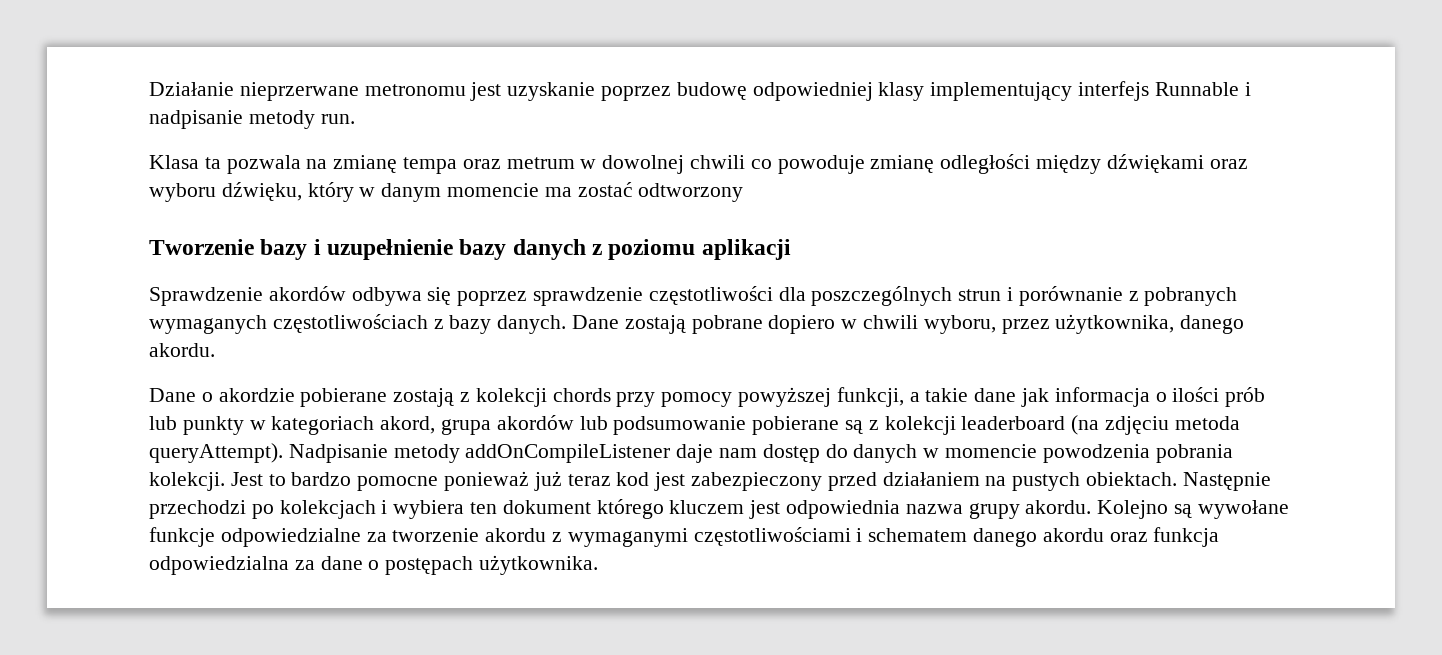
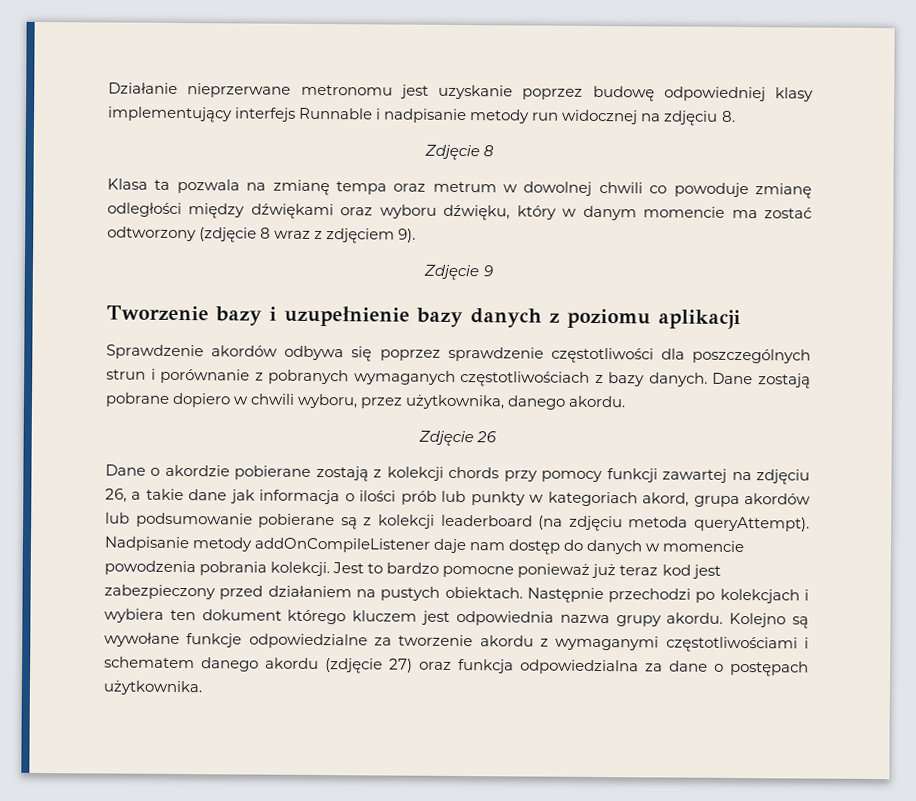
- Działanie nieprzerwane metronomu jest uzyskanie poprzez budowę odpowiedniej klasy implementujący interfejs Runnable i nadpisanie metody run.
+ Działanie nieprzerwane metronomu jest uzyskanie poprzez budowę odpowiedniej klasy implementujący interfejs Runnable i nadpisanie metody run widocznej na zdjęciu 8.
+ Zdjęcie 8
- Klasa ta pozwala na zmianę tempa oraz metrum w dowolnej chwili co powoduje zmianę odległości między dźwiękami oraz wyboru dźwięku, który w danym momencie ma zostać odtworzony
+ Klasa ta pozwala na zmianę tempa oraz metrum w dowolnej chwili co powoduje zmianę odległości między dźwiękami oraz wyboru dźwięku, który w danym momencie ma zostać odtworzony (zdjęcie 8 wraz z zdjęciem 9).
+ Zdjęcie 9
+ Zdjęcie 26
- Dane o akordzie pobierane zostają z kolekcji chords przy pomocy powyższej funkcji, a takie dane jak informacja o ilości prób lub punkty w kategoriach akord, grupa akordów lub podsumowanie pobierane są z kolekcji leaderboard (na zdjęciu metoda queryAttempt).
+ Dane o akordzie pobierane zostają z kolekcji chords przy pomocy funkcji zawartej na zdjęciu 26, a takie dane jak informacja o ilości prób lub punkty w kategoriach akord, grupa akordów lub podsumowanie pobierane są z kolekcji leaderboard (na zdjęciu metoda queryAttempt).
- Kolejno są wywołane funkcje odpowiedzialne za tworzenie akordu z wymaganymi częstotliwościami i schematem danego akordu oraz funkcja odpowiedzialna za dane o postępach użytkownika.
+ Kolejno są wywołane funkcje odpowiedzialne za tworzenie akordu z wymaganymi częstotliwościami i schematem danego akordu (zdjęcie 27) oraz funkcja odpowiedzialna za dane o postępach użytkownika.

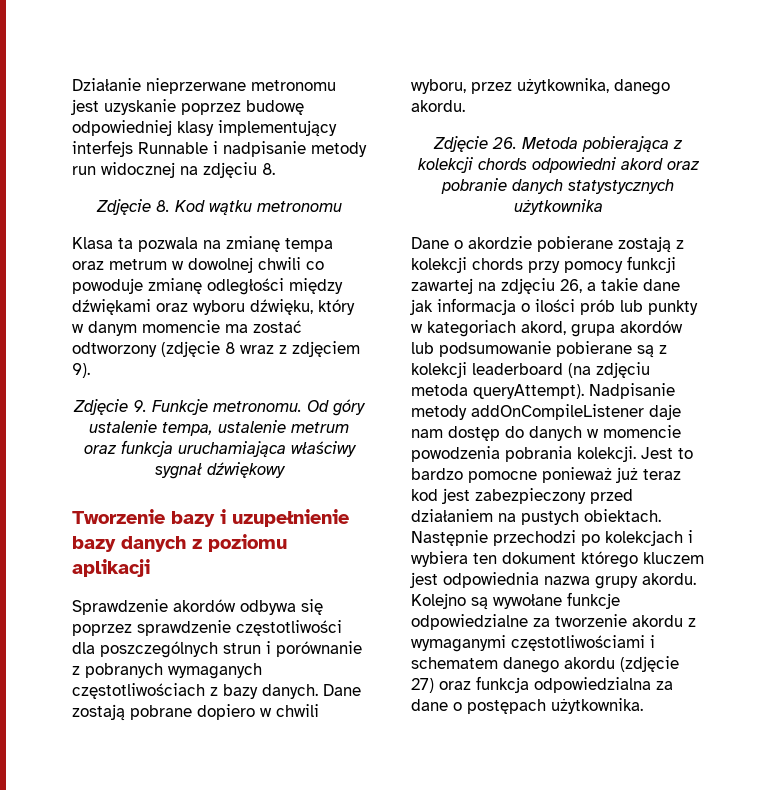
- Zdjęcie 8
+ Zdjęcie 8. Kod wątku metronomu
- Zdjęcie 9
+ Zdjęcie 9. Funkcje metronomu. Od góry ustalenie tempa, ustalenie metrum oraz funkcja uruchamiająca właściwy sygnał dźwiękowy
- Zdjęcie 26
+ Zdjęcie 26. Metoda pobierająca z kolekcji chords odpowiedni akord oraz pobranie danych statystycznych użytkownika

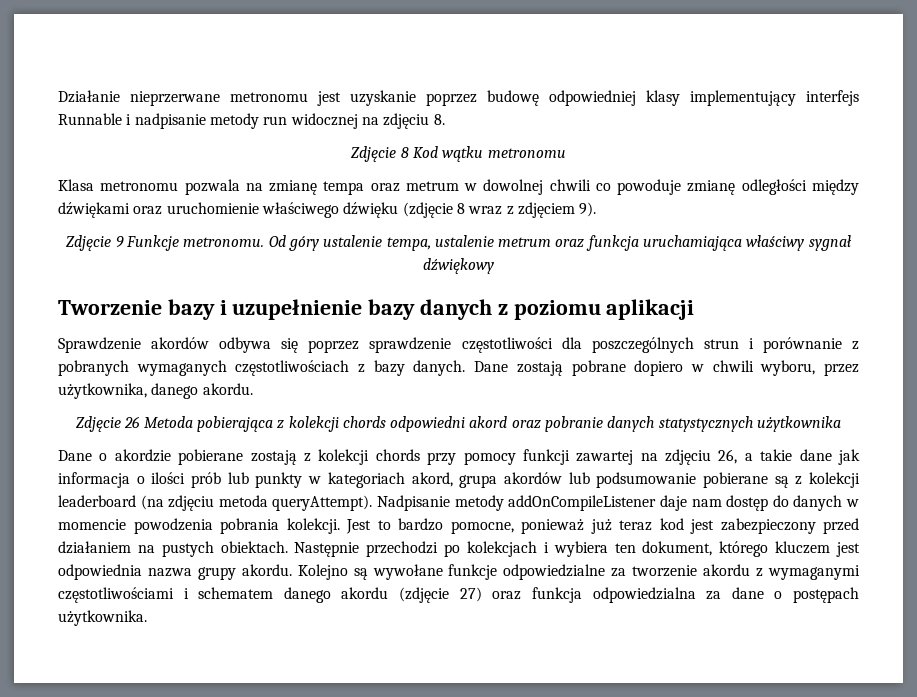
- Zdjęcie 8. Kod wątku metronomu
+ Zdjęcie 8 Kod wątku metronomu
- Klasa ta pozwala na zmianę tempa oraz metrum w dowolnej chwili co powoduje zmianę odległości między dźwiękami oraz wyboru dźwięku, który w danym momencie ma zostać odtworzony (zdjęcie 8 wraz z zdjęciem 9).
+ Klasa metronomu pozwala na zmianę tempa oraz metrum w dowolnej chwili co powoduje zmianę odległości między dźwiękami oraz uruchomienie właściwego dźwięku (zdjęcie 8 wraz z zdjęciem 9).
- Zdjęcie 9. Funkcje metronomu.
+ Zdjęcie 9 Funkcje metronomu.
- Zdjęcie 26. Metoda pobierająca z kolekcji chords odpowiedni akord oraz pobranie danych statystycznych użytkownika
+ Zdjęcie 26 Metoda pobierająca z kolekcji chords odpowiedni akord oraz pobranie danych statystycznych użytkownika
- Jest to bardzo pomocne ponieważ już teraz kod jest zabezpieczony przed działaniem na pustych obiektach.
+ Jest to bardzo pomocne, ponieważ już teraz kod jest zabezpieczony przed działaniem na pustych obiektach.
- Następnie przechodzi po kolekcjach i wybiera ten dokument którego kluczem jest odpowiednia nazwa grupy akordu.
+ Następnie przechodzi po kolekcjach i wybiera ten dokument, którego kluczem jest odpowiednia nazwa grupy akordu.

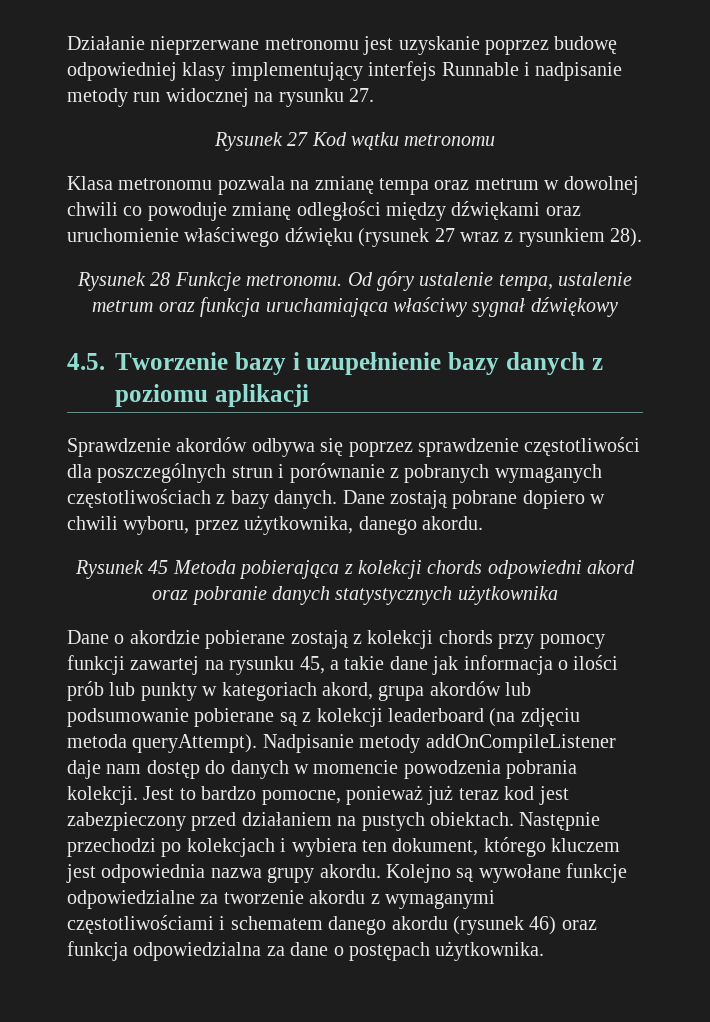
- Działanie nieprzerwane metronomu jest uzyskanie poprzez budowę odpowiedniej klasy implementujący interfejs Runnable i nadpisanie metody run widocznej na zdjęciu 8.
- Zdjęcie 8 Kod wątku metronomu
+ Działanie nieprzerwane metronomu jest uzyskanie poprzez budowę odpowiedniej klasy implementujący interfejs Runnable i nadpisanie metody run widocznej na rysunku 27.
+ Rysunek 27 Kod wątku metronomu
- Klasa metronomu pozwala na zmianę tempa oraz metrum w dowolnej chwili co powoduje zmianę odległości między dźwiękami oraz uruchomienie właściwego dźwięku (zdjęcie 8 wraz z zdjęciem 9).
- Zdjęcie 9 Funkcje metronomu.
+ Klasa metronomu pozwala na zmianę tempa oraz metrum w dowolnej chwili co powoduje zmianę odległości między dźwiękami oraz uruchomienie właściwego dźwięku (rysunek 27 wraz z rysunkiem 28).
+ Rysunek 28 Funkcje metronomu.
- Tworzenie bazy i uzupełnienie bazy danych z poziomu aplikacji
+ 4.5. Tworzenie bazy i uzupełnienie bazy danych z poziomu aplikacji
- Zdjęcie 26 Metoda pobierająca z kolekcji chords odpowiedni akord oraz pobranie danych statystycznych użytkownika
+ Rysunek 45 Metoda pobierająca z kolekcji chords odpowiedni akord oraz pobranie danych statystycznych użytkownika
- Dane o akordzie pobierane zostają z kolekcji chords przy pomocy funkcji zawartej na zdjęciu 26, a takie dane jak informacja o ilości prób lub punkty w kategoriach akord, grupa akordów lub podsumowanie pobierane są z kolekcji leaderboard (na zdjęciu metoda queryAttempt).
+ Dane o akordzie pobierane zostają z kolekcji chords przy pomocy funkcji zawartej na rysunku 45, a takie dane jak informacja o ilości prób lub punkty w kategoriach akord, grupa akordów lub podsumowanie pobierane są z kolekcji leaderboard (na zdjęciu metoda queryAttempt).
- Kolejno są wywołane funkcje odpowiedzialne za tworzenie akordu z wymaganymi częstotliwościami i schematem danego akordu (zdjęcie 27) oraz funkcja odpowiedzialna za dane o postępach użytkownika.
+ Kolejno są wywołane funkcje odpowiedzialne za tworzenie akordu z wymaganymi częstotliwościami i schematem danego akordu (rysunek 46) oraz funkcja odpowiedzialna za dane o postępach użytkownika.

